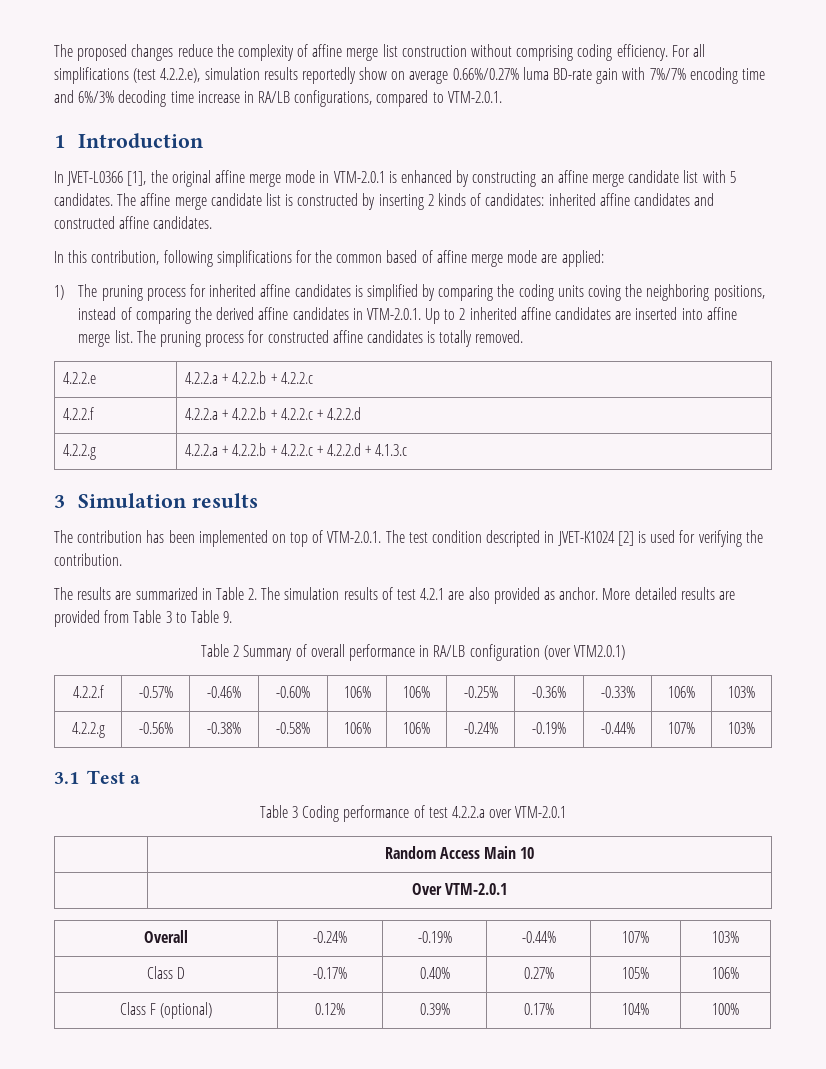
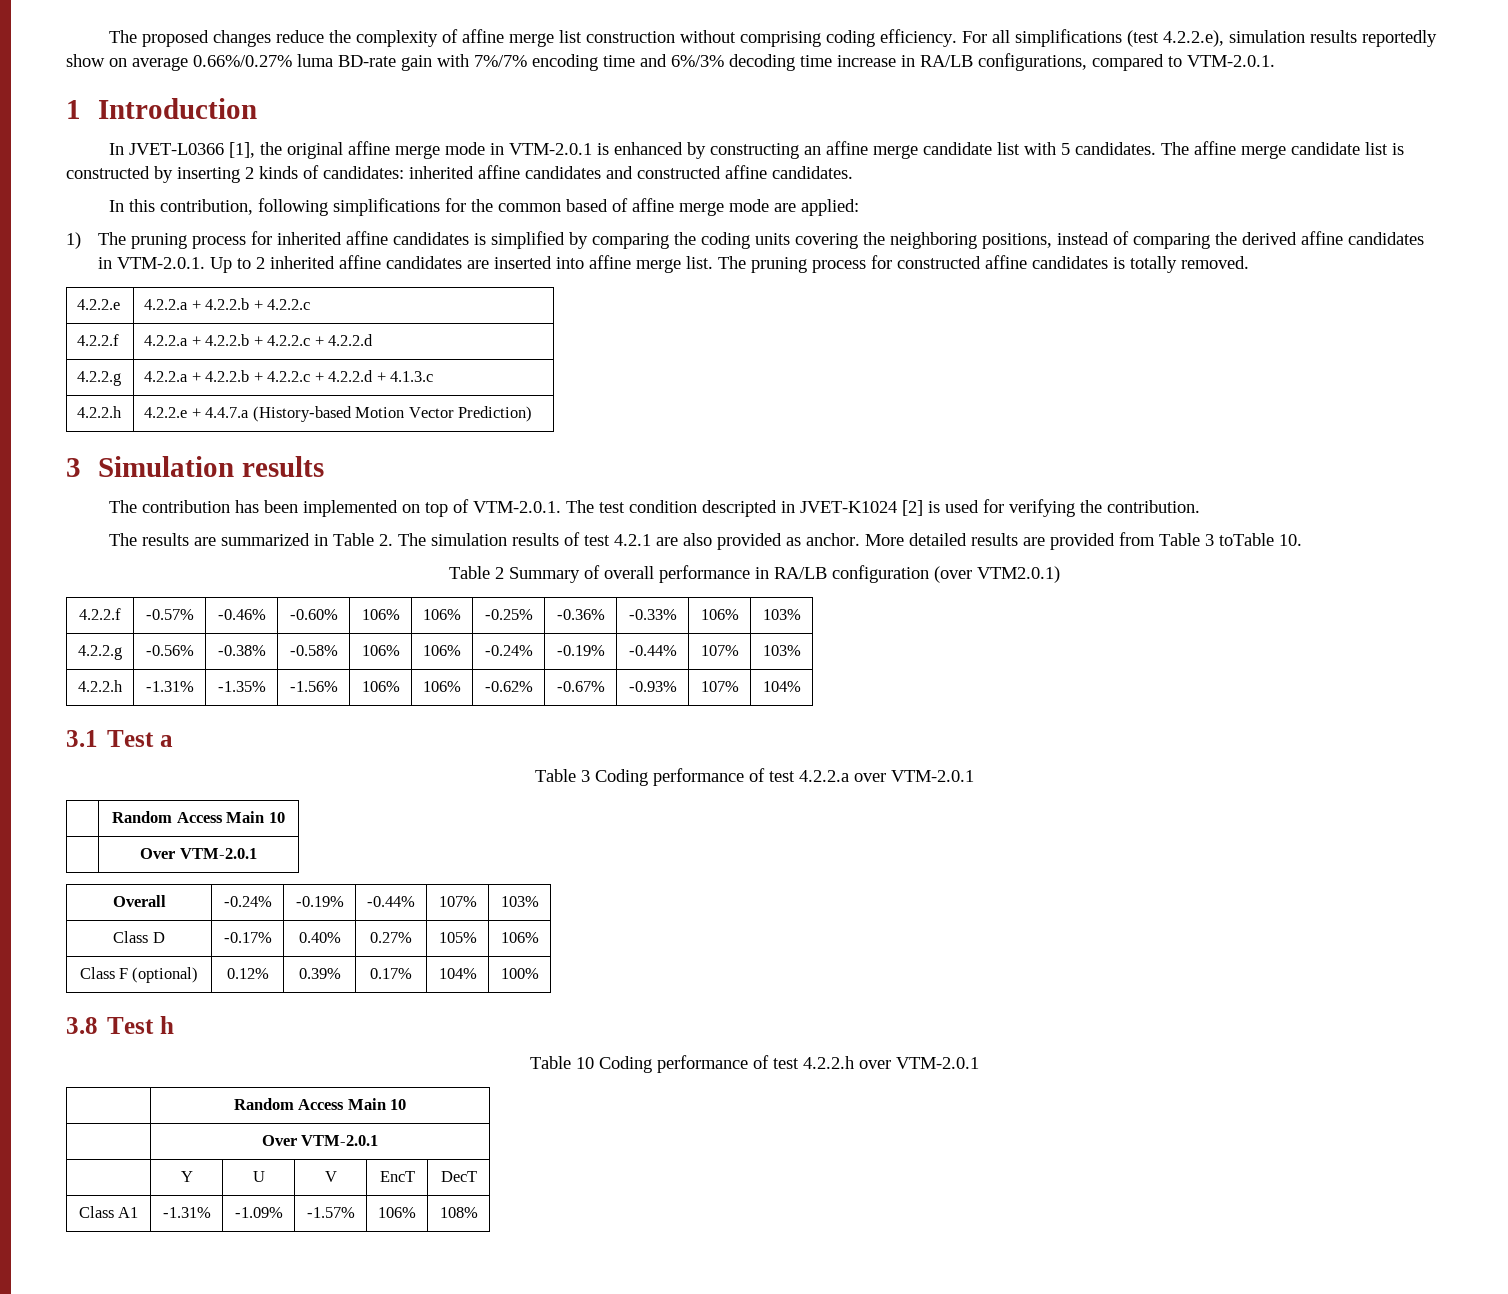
- 1) The pruning process for inherited affine candidates is simplified by comparing the coding units coving the neighboring positions, instead of comparing the derived affine candidates in VTM-2.0.1. Up to 2 inherited affine candidates are inserted into affine merge list.
+ 1) The pruning process for inherited affine candidates is simplified by comparing the coding units covering the neighboring positions, instead of comparing the derived affine candidates in VTM-2.0.1. Up to 2 inherited affine candidates are inserted into affine merge list.
+ 4.2.2.h | 4.2.2.e + 4.4.7.a (History-based Motion Vector Prediction)
- More detailed results are provided from Table 3 to Table 9.
+ More detailed results are provided from Table 3 toTable 10.
+ 4.2.2.h | -1.31% | -1.35% | -1.56% | 106% | 106% | -0.62% | -0.67% | -0.93% | 107% | 104%
+ 3.8 Test h
+ Table 10 Coding performance of test 4.2.2.h over VTM-2.0.1
+ | Random Access Main 10
+ | Over VTM-2.0.1
+ | Y | U | V | EncT | DecT
+ Class A1 | -1.31% | -1.09% | -1.57% | 106% | 108%

